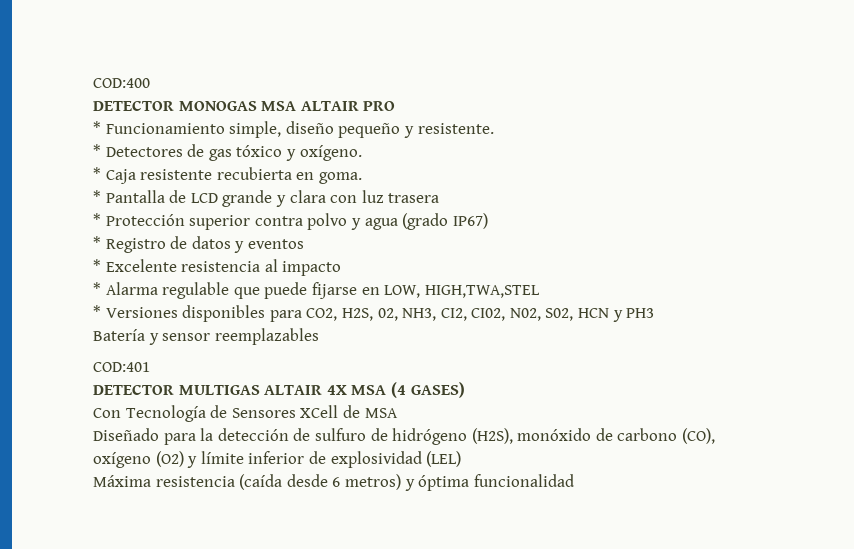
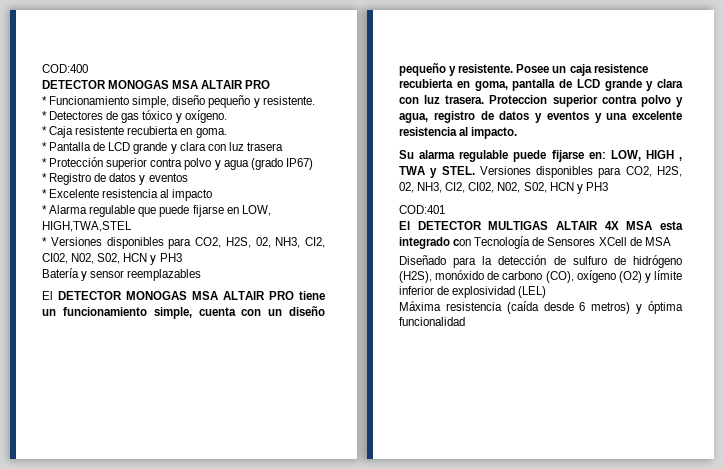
+ El DETECTOR MONOGAS MSA ALTAIR PRO tiene un funcionamiento simple, cuenta con un diseño pequeño y resistente. Posee un caja resistence recubierta en goma, pantalla de LCD grande y clara con luz trasera. Proteccion superior contra polvo y agua, registro de datos y eventos y una excelente resistencia al impacto.
+ Su alarma regulable puede fijarse en: LOW, HIGH , TWA y STEL. Versiones disponibles para CO2, H2S, 02, NH3, CI2, CI02, N02, S02, HCN y PH3
- DETECTOR MULTIGAS ALTAIR 4X MSA (4 GASES)
- Con Tecnología de Sensores XCell de MSA
+ El DETECTOR MULTIGAS ALTAIR 4X MSA esta integrado con Tecnología de Sensores XCell de MSA

